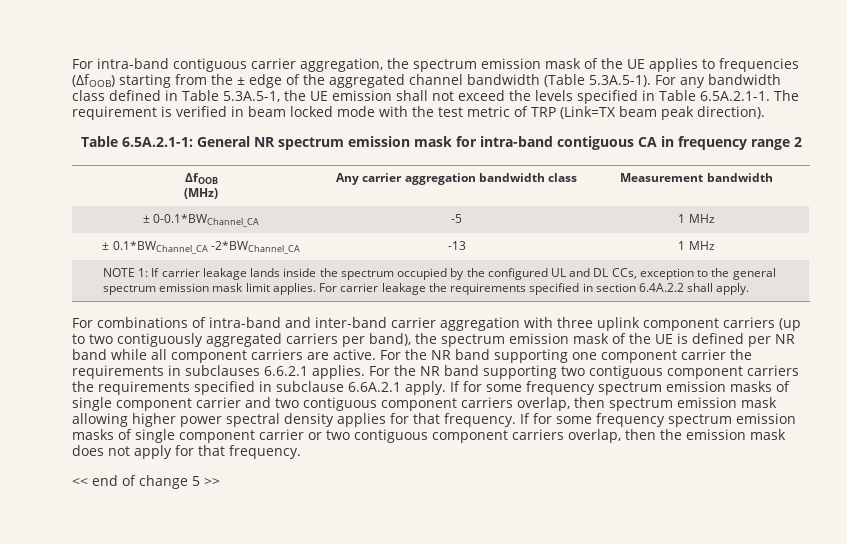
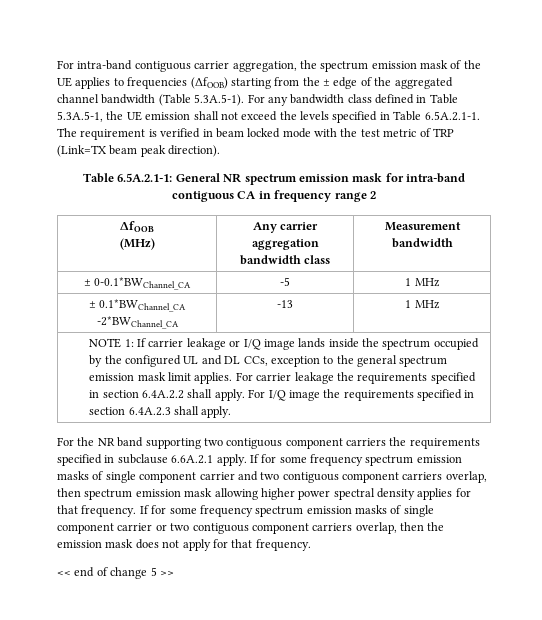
- NOTE 1: If carrier leakage lands inside the spectrum occupied by the configured UL and DL CCs, exception to the general spectrum emission mask limit applies.
+ NOTE 1: If carrier leakage or I/Q image lands inside the spectrum occupied by the configured UL and DL CCs, exception to the general spectrum emission mask limit applies.
- For carrier leakage the requirements specified in section 6.4A.2.2 shall apply.
- For combinations of intra-band and inter-band carrier aggregation with three uplink component carriers (up to two contiguously aggregated carriers per band), the spectrum emission mask of the UE is defined per NR band while all component carriers are active. For the NR band supporting one component carrier the requirements in subclauses 6.6.2.1 applies. For the NR band supporting two contiguous component carriers the requirements specified in subclause 6.6A.2.1 apply.
+ For carrier leakage the requirements specified in section 6.4A.2.2 shall apply. For I/Q image the requirements specified in section 6.4A.2.3 shall apply.
+ For the NR band supporting two contiguous component carriers the requirements specified in subclause 6.6A.2.1 apply.

